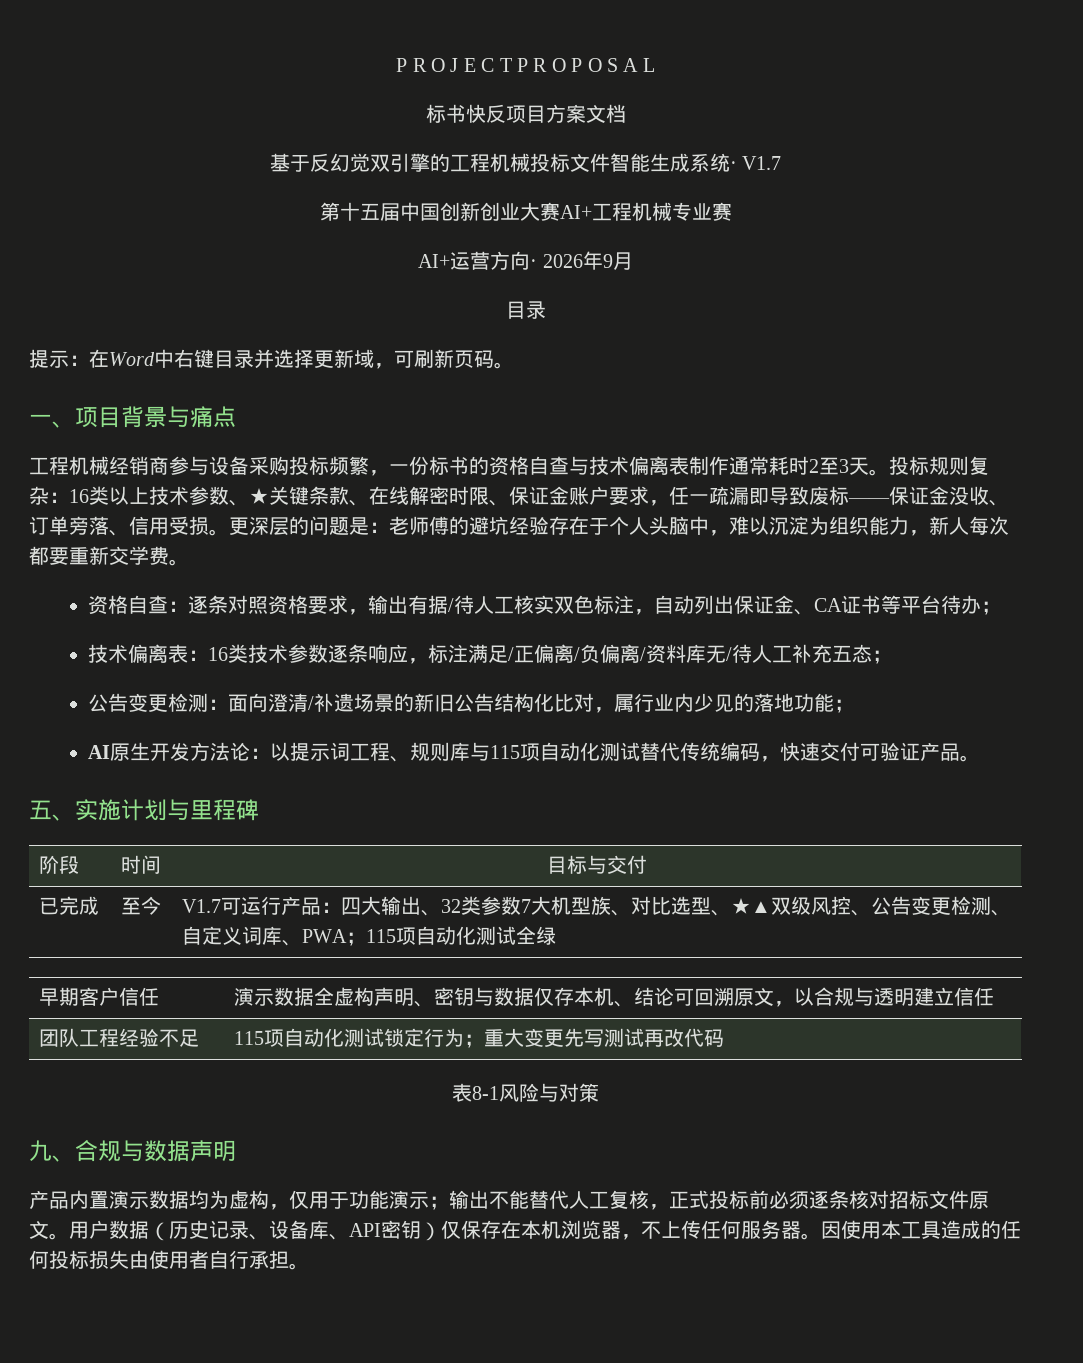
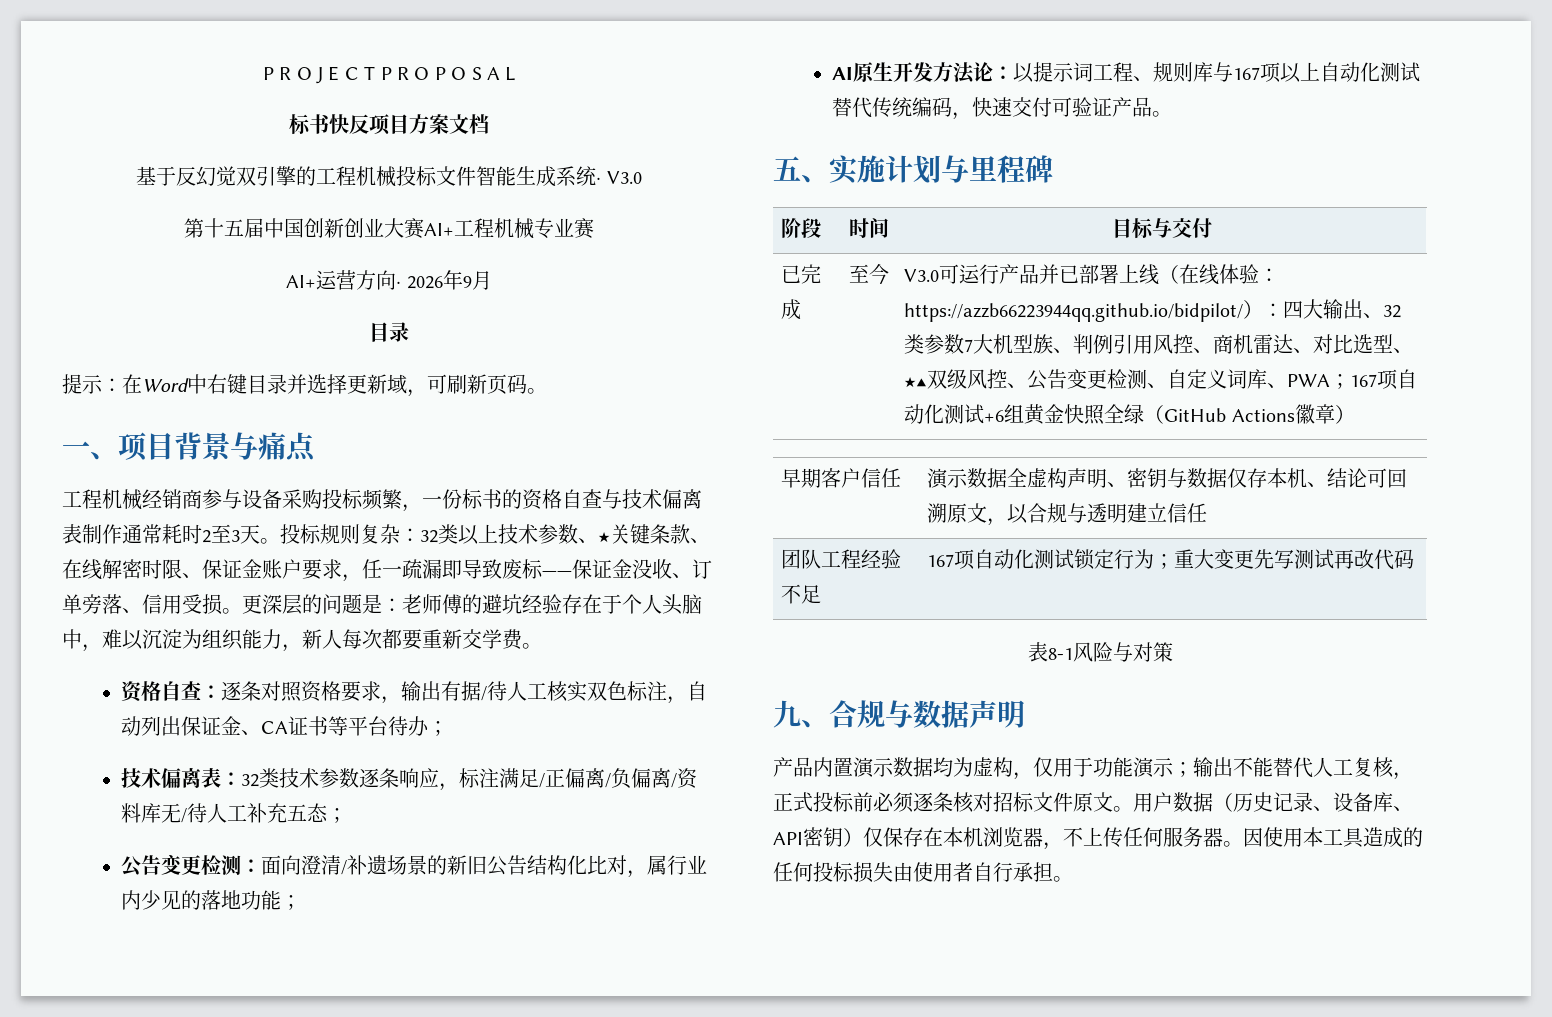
- 基于反幻觉双引擎的工程机械投标文件智能生成系统· V1.7
+ 基于反幻觉双引擎的工程机械投标文件智能生成系统· V3.0
- 投标规则复杂：16类以上技术参数、★关键条款、在线解密时限、保证金账户要求，任一疏漏即导致废标——保证金没收、订单旁落、信用受损。
+ 投标规则复杂：32类以上技术参数、★关键条款、在线解密时限、保证金账户要求，任一疏漏即导致废标——保证金没收、订单旁落、信用受损。
- 技术偏离表：16类技术参数逐条响应，标注满足/正偏离/负偏离/资料库无/待人工补充五态；
+ 技术偏离表：32类技术参数逐条响应，标注满足/正偏离/负偏离/资料库无/待人工补充五态；
- AI原生开发方法论：以提示词工程、规则库与115项自动化测试替代传统编码，快速交付可验证产品。
+ AI原生开发方法论：以提示词工程、规则库与167项以上自动化测试替代传统编码，快速交付可验证产品。
- V1.7可运行产品：四大输出、32类参数7大机型族、对比选型、★▲双级风控、公告变更检测、自定义词库、PWA；115项自动化测试全绿
+ V3.0可运行产品并已部署上线（在线体验：https://azzb66223944qq.github.io/bidpilot/）：四大输出、32类参数7大机型族、判例引用风控、商机雷达、对比选型、★▲双级风控、公告变更检测、自定义词库、PWA；167项自动化测试+6组黄金快照全绿（GitHub Actions徽章）
- 团队工程经验不足 | 115项自动化测试锁定行为；重大变更先写测试再改代码
+ 团队工程经验不足 | 167项自动化测试锁定行为；重大变更先写测试再改代码

